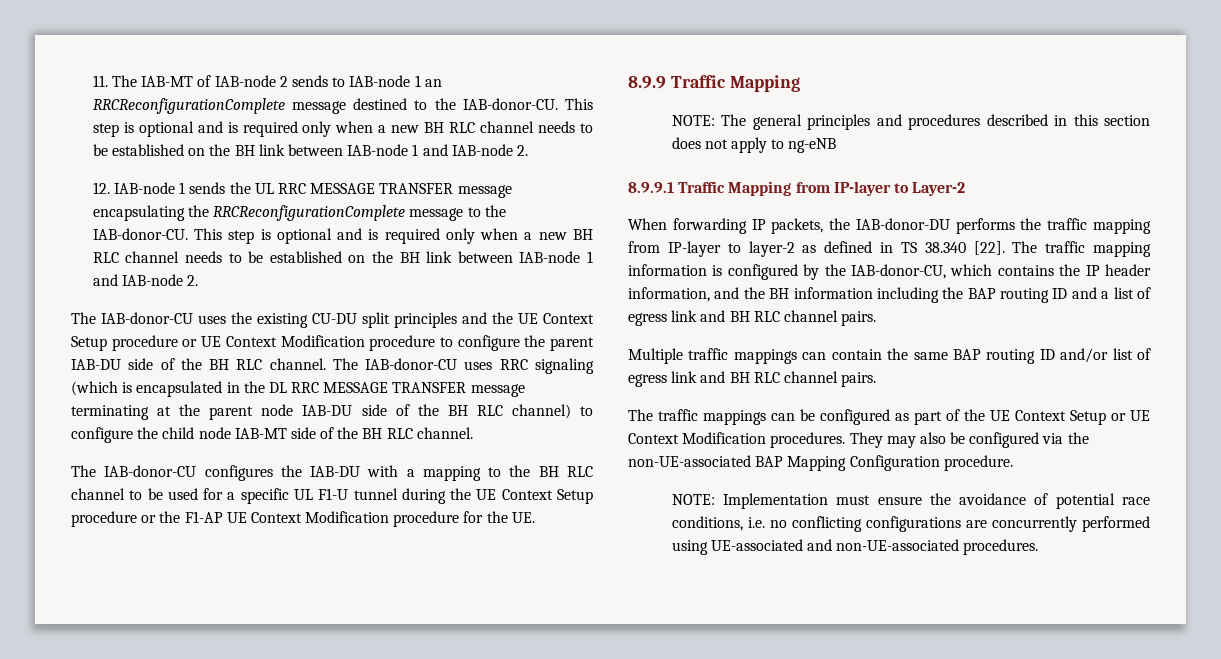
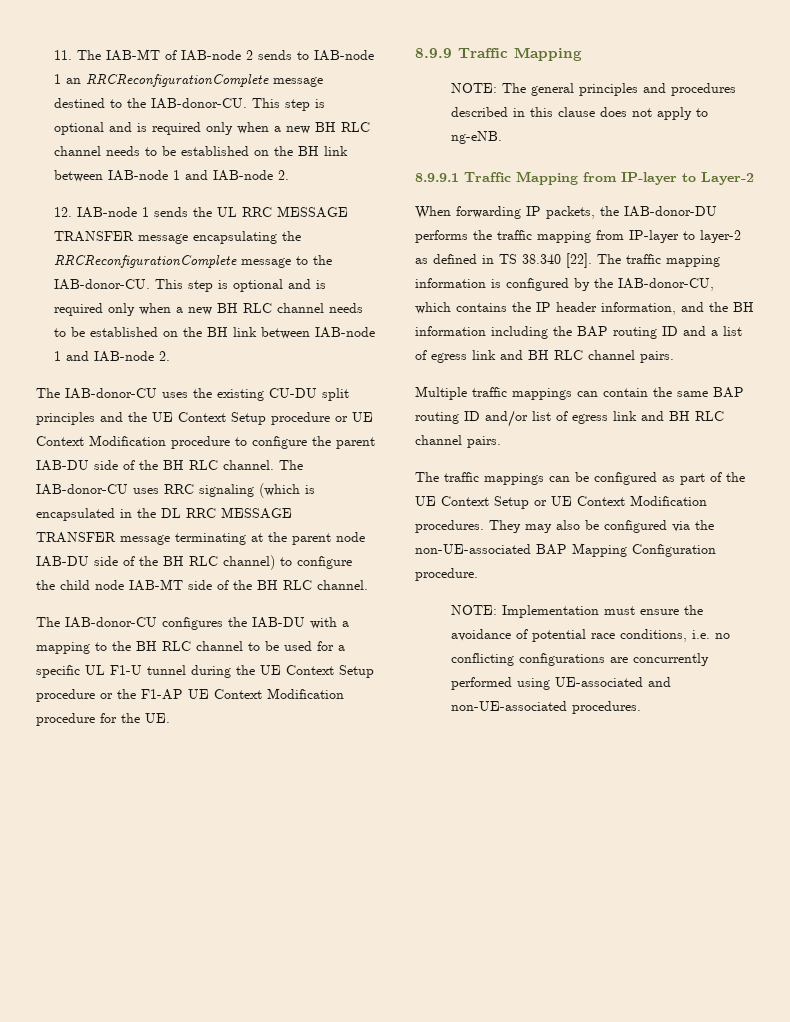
- NOTE: The general principles and procedures described in this section does not apply to ng-eNB
+ NOTE: The general principles and procedures described in this clause does not apply to ng-eNB.

